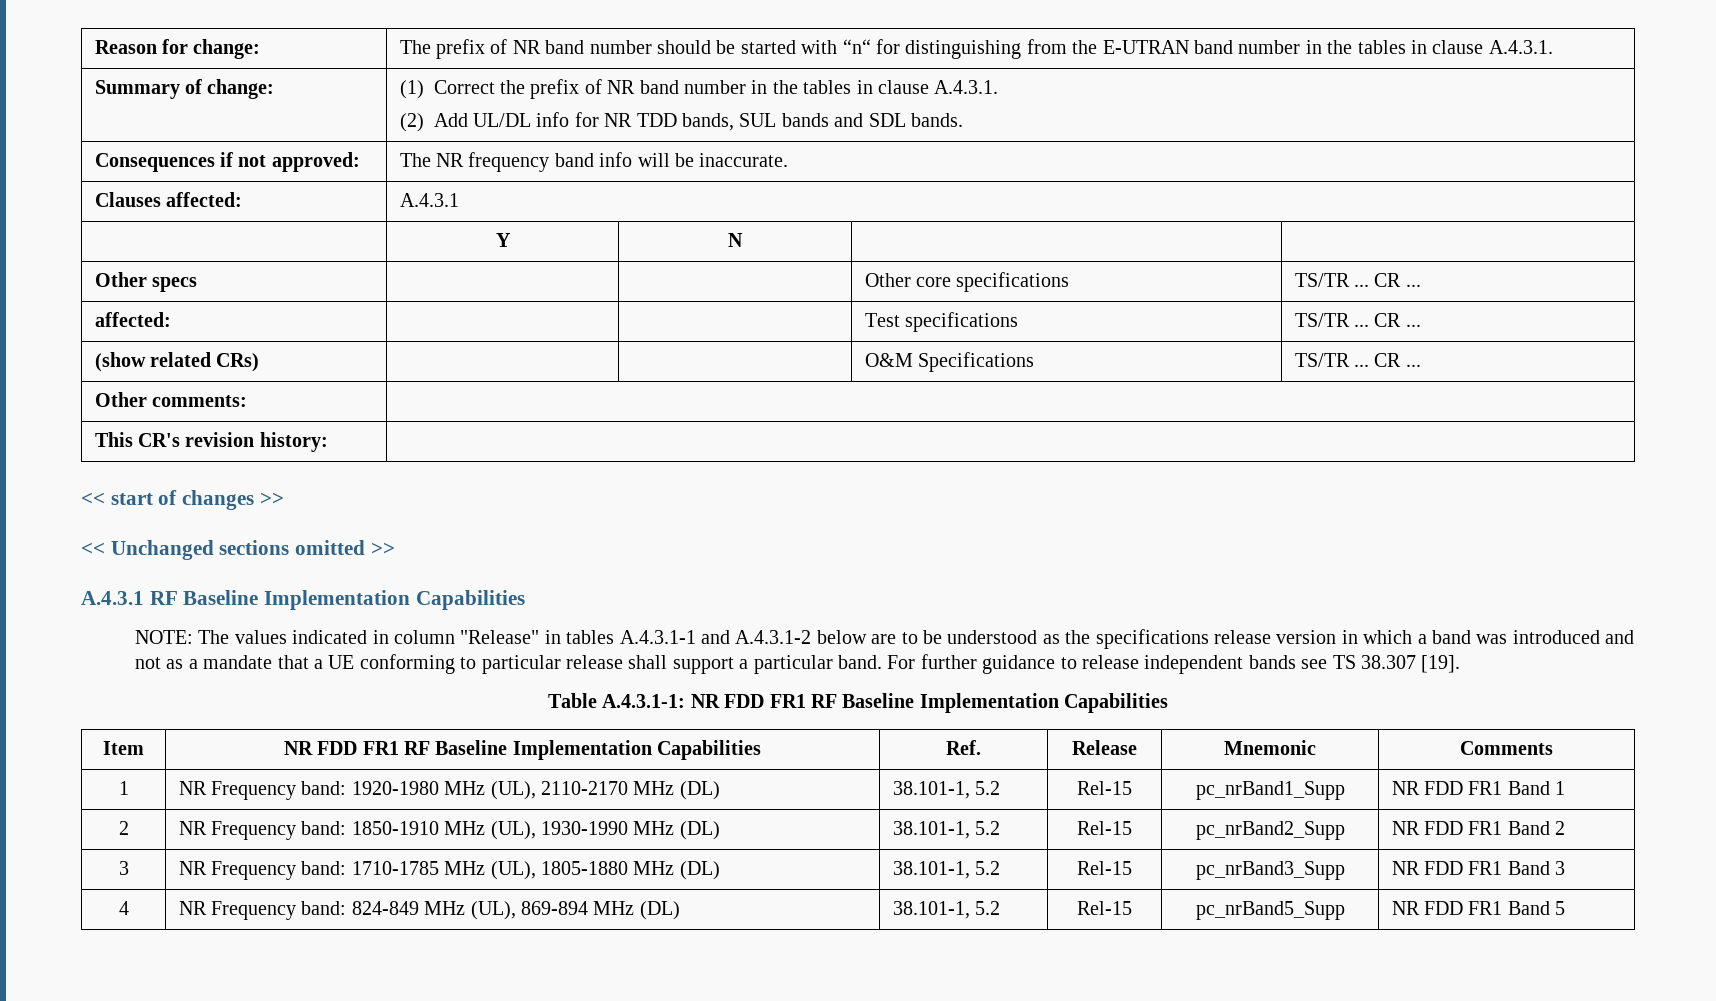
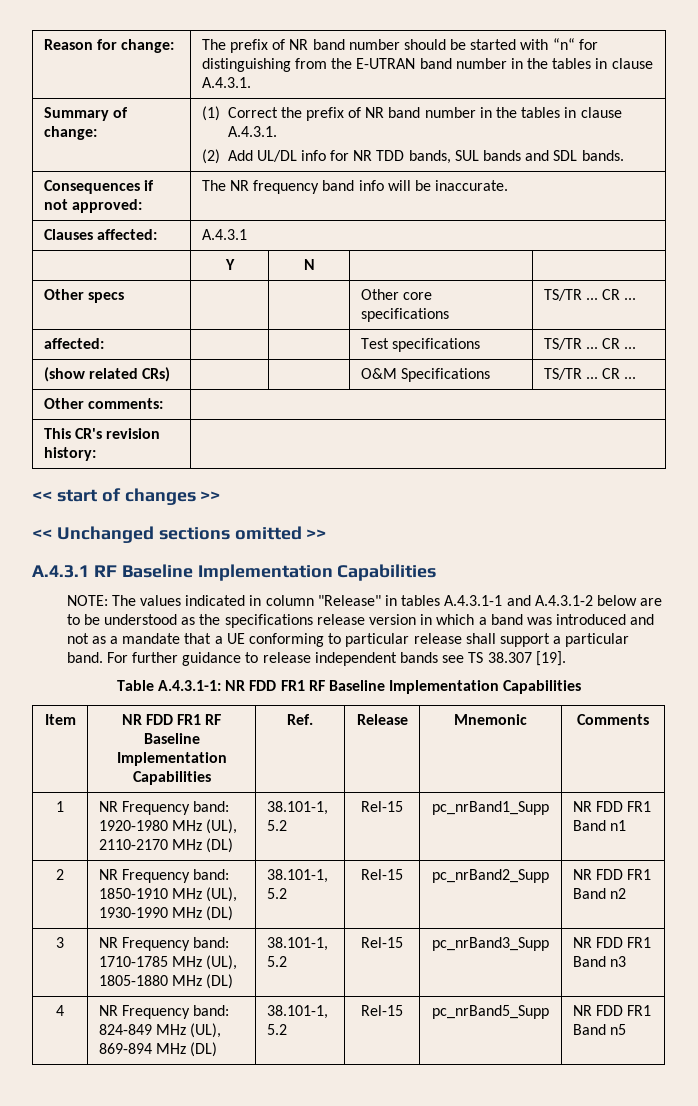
- 1 | NR Frequency band: 1920-1980 MHz (UL), 2110-2170 MHz (DL) | 38.101-1, 5.2 | Rel-15 | pc_nrBand1_Supp | NR FDD FR1 Band 1
+ 1 | NR Frequency band: 1920-1980 MHz (UL), 2110-2170 MHz (DL) | 38.101-1, 5.2 | Rel-15 | pc_nrBand1_Supp | NR FDD FR1 Band n1
- 2 | NR Frequency band: 1850-1910 MHz (UL), 1930-1990 MHz (DL) | 38.101-1, 5.2 | Rel-15 | pc_nrBand2_Supp | NR FDD FR1 Band 2
+ 2 | NR Frequency band: 1850-1910 MHz (UL), 1930-1990 MHz (DL) | 38.101-1, 5.2 | Rel-15 | pc_nrBand2_Supp | NR FDD FR1 Band n2
- 3 | NR Frequency band: 1710-1785 MHz (UL), 1805-1880 MHz (DL) | 38.101-1, 5.2 | Rel-15 | pc_nrBand3_Supp | NR FDD FR1 Band 3
+ 3 | NR Frequency band: 1710-1785 MHz (UL), 1805-1880 MHz (DL) | 38.101-1, 5.2 | Rel-15 | pc_nrBand3_Supp | NR FDD FR1 Band n3
- 4 | NR Frequency band: 824-849 MHz (UL), 869-894 MHz (DL) | 38.101-1, 5.2 | Rel-15 | pc_nrBand5_Supp | NR FDD FR1 Band 5
+ 4 | NR Frequency band: 824-849 MHz (UL), 869-894 MHz (DL) | 38.101-1, 5.2 | Rel-15 | pc_nrBand5_Supp | NR FDD FR1 Band n5

